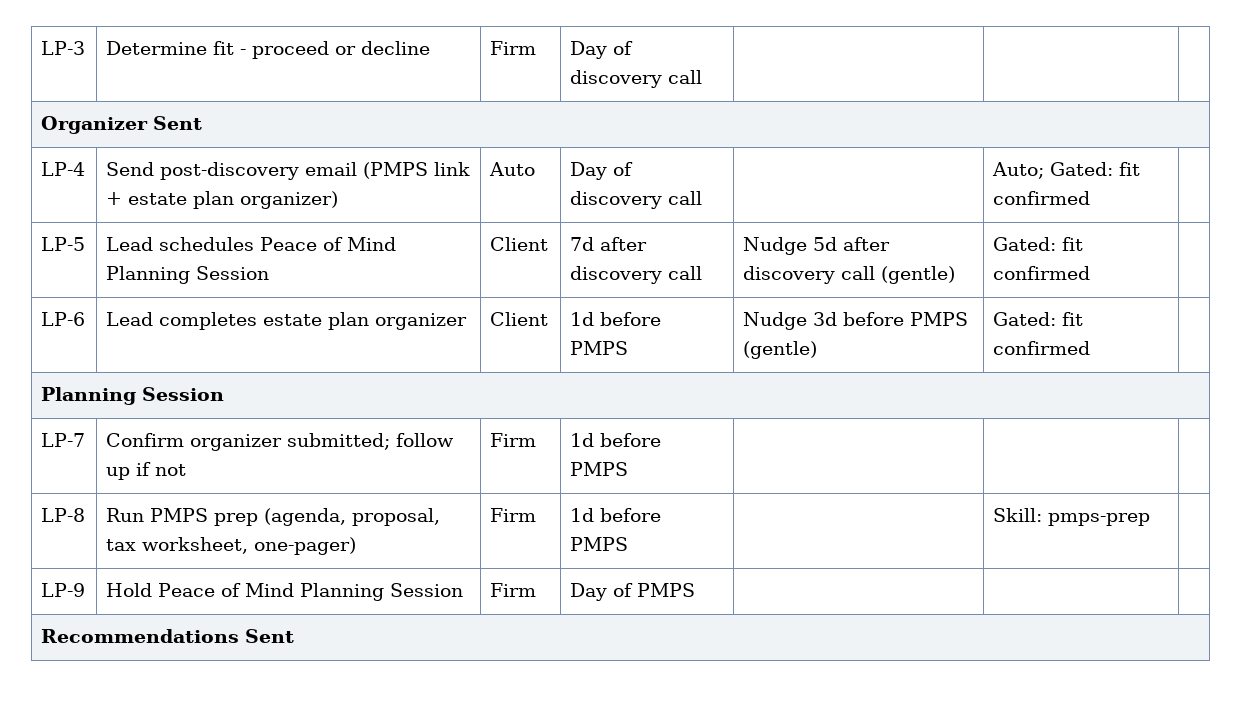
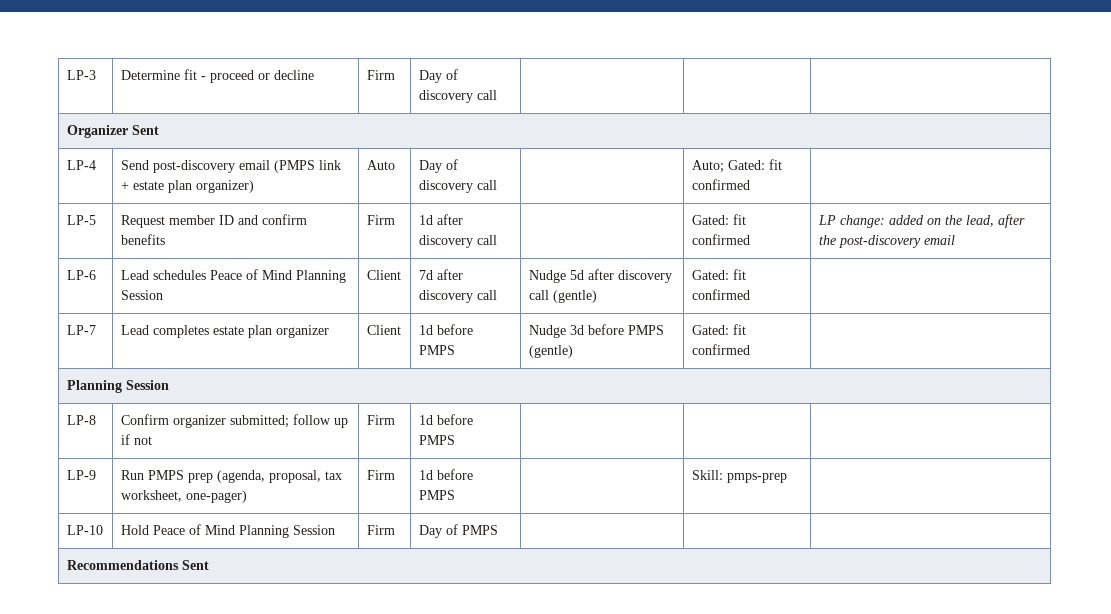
- LP-5 | Lead schedules Peace of Mind Planning Session | Client | 7d after discovery call | Nudge 5d after discovery call (gentle) | Gated: fit confirmed |
+ LP-5 | Request member ID and confirm benefits | Firm | 1d after discovery call | | Gated: fit confirmed | LP change: added on the lead, after the post-discovery email
+ LP-6 | Lead schedules Peace of Mind Planning Session | Client | 7d after discovery call | Nudge 5d after discovery call (gentle) | Gated: fit confirmed |
- LP-6 | Lead completes estate plan organizer | Client | 1d before PMPS | Nudge 3d before PMPS (gentle) | Gated: fit confirmed |
+ LP-7 | Lead completes estate plan organizer | Client | 1d before PMPS | Nudge 3d before PMPS (gentle) | Gated: fit confirmed |
- LP-7 | Confirm organizer submitted; follow up if not | Firm | 1d before PMPS | | |
+ LP-8 | Confirm organizer submitted; follow up if not | Firm | 1d before PMPS | | |
- LP-8 | Run PMPS prep (agenda, proposal, tax worksheet, one-pager) | Firm | 1d before PMPS | | Skill: pmps-prep |
+ LP-9 | Run PMPS prep (agenda, proposal, tax worksheet, one-pager) | Firm | 1d before PMPS | | Skill: pmps-prep |
- LP-9 | Hold Peace of Mind Planning Session | Firm | Day of PMPS | | |
+ LP-10 | Hold Peace of Mind Planning Session | Firm | Day of PMPS | | |

